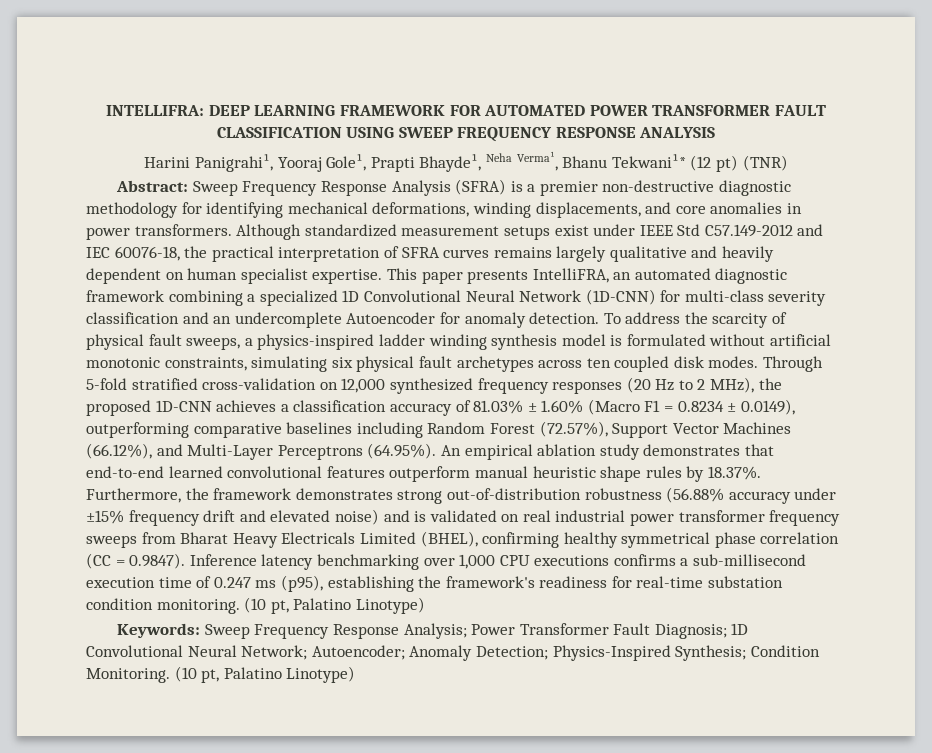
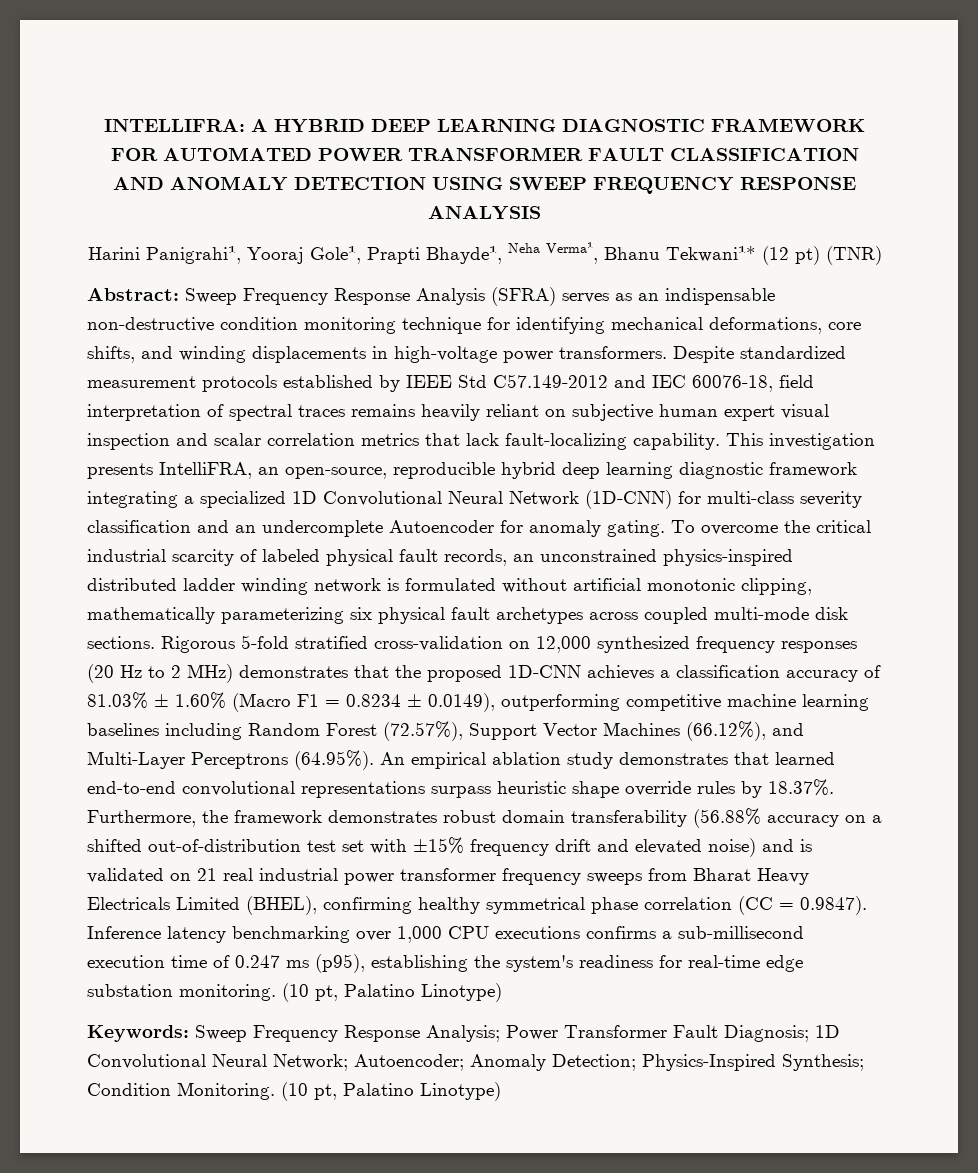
- INTELLIFRA: DEEP LEARNING FRAMEWORK FOR AUTOMATED POWER TRANSFORMER FAULT CLASSIFICATION USING SWEEP FREQUENCY RESPONSE ANALYSIS
+ INTELLIFRA: A HYBRID DEEP LEARNING DIAGNOSTIC FRAMEWORK FOR AUTOMATED POWER TRANSFORMER FAULT CLASSIFICATION AND ANOMALY DETECTION USING SWEEP FREQUENCY RESPONSE ANALYSIS
- Abstract: Sweep Frequency Response Analysis (SFRA) is a premier non-destructive diagnostic methodology for identifying mechanical deformations, winding displacements, and core anomalies in power transformers.
+ Abstract: Sweep Frequency Response Analysis (SFRA) serves as an indispensable non-destructive condition monitoring technique for identifying mechanical deformations, core shifts, and winding displacements in high-voltage power transformers.
- Although standardized measurement setups exist under IEEE Std C57.149-2012 and IEC 60076-18, the practical interpretation of SFRA curves remains largely qualitative and heavily dependent on human specialist expertise. This paper presents IntelliFRA, an automated diagnostic framework combining a specialized 1D Convolutional Neural Network (1D-CNN) for multi-class severity classification and an undercomplete Autoencoder for anomaly detection. To address the scarcity of physical fault sweeps, a physics-inspired ladder winding synthesis model is formulated without artificial monotonic constraints, simulating six physical fault archetypes across ten coupled disk modes. Through 5-fold stratified cross-validation on 12,000 synthesized frequency responses (20 Hz to 2 MHz), the proposed 1D-CNN achieves a classification accuracy of 81.03% ± 1.60% (Macro F1 = 0.8234 ± 0.0149), outperforming comparative baselines including Random Forest (72.57%), Support Vector Machines (66.12%), and Multi-Layer Perceptrons (64.95%). An empirical ablation study demonstrates that end-to-end learned convolutional features outperform manual heuristic shape rules by 18.37%. Furthermore, the framework demonstrates strong out-of-distribution robustness (56.88% accuracy under ±15% frequency drift and elevated noise) and is validated on real industrial power transformer frequency sweeps from Bharat Heavy Electricals Limited (BHEL), confirming healthy symmetrical phase correlation (CC = 0.9847). Inference latency benchmarking over 1,000 CPU executions confirms a sub-millisecond execution time of 0.247 ms (p95), establishing the framework's readiness for real-time substation condition monitoring.
+ Despite standardized measurement protocols established by IEEE Std C57.149-2012 and IEC 60076-18, field interpretation of spectral traces remains heavily reliant on subjective human expert visual inspection and scalar correlation metrics that lack fault-localizing capability. This investigation presents IntelliFRA, an open-source, reproducible hybrid deep learning diagnostic framework integrating a specialized 1D Convolutional Neural Network (1D-CNN) for multi-class severity classification and an undercomplete Autoencoder for anomaly gating. To overcome the critical industrial scarcity of labeled physical fault records, an unconstrained physics-inspired distributed ladder winding network is formulated without artificial monotonic clipping, mathematically parameterizing six physical fault archetypes across coupled multi-mode disk sections. Rigorous 5-fold stratified cross-validation on 12,000 synthesized frequency responses (20 Hz to 2 MHz) demonstrates that the proposed 1D-CNN achieves a classification accuracy of 81.03% ± 1.60% (Macro F1 = 0.8234 ± 0.0149), outperforming competitive machine learning baselines including Random Forest (72.57%), Support Vector Machines (66.12%), and Multi-Layer Perceptrons (64.95%). An empirical ablation study demonstrates that learned end-to-end convolutional representations surpass heuristic shape override rules by 18.37%. Furthermore, the framework demonstrates robust domain transferability (56.88% accuracy on a shifted out-of-distribution test set with ±15% frequency drift and elevated noise) and is validated on 21 real industrial power transformer frequency sweeps from Bharat Heavy Electricals Limited (BHEL), confirming healthy symmetrical phase correlation (CC = 0.9847). Inference latency benchmarking over 1,000 CPU executions confirms a sub-millisecond execution time of 0.247 ms (p95), establishing the system's readiness for real-time edge substation monitoring.

